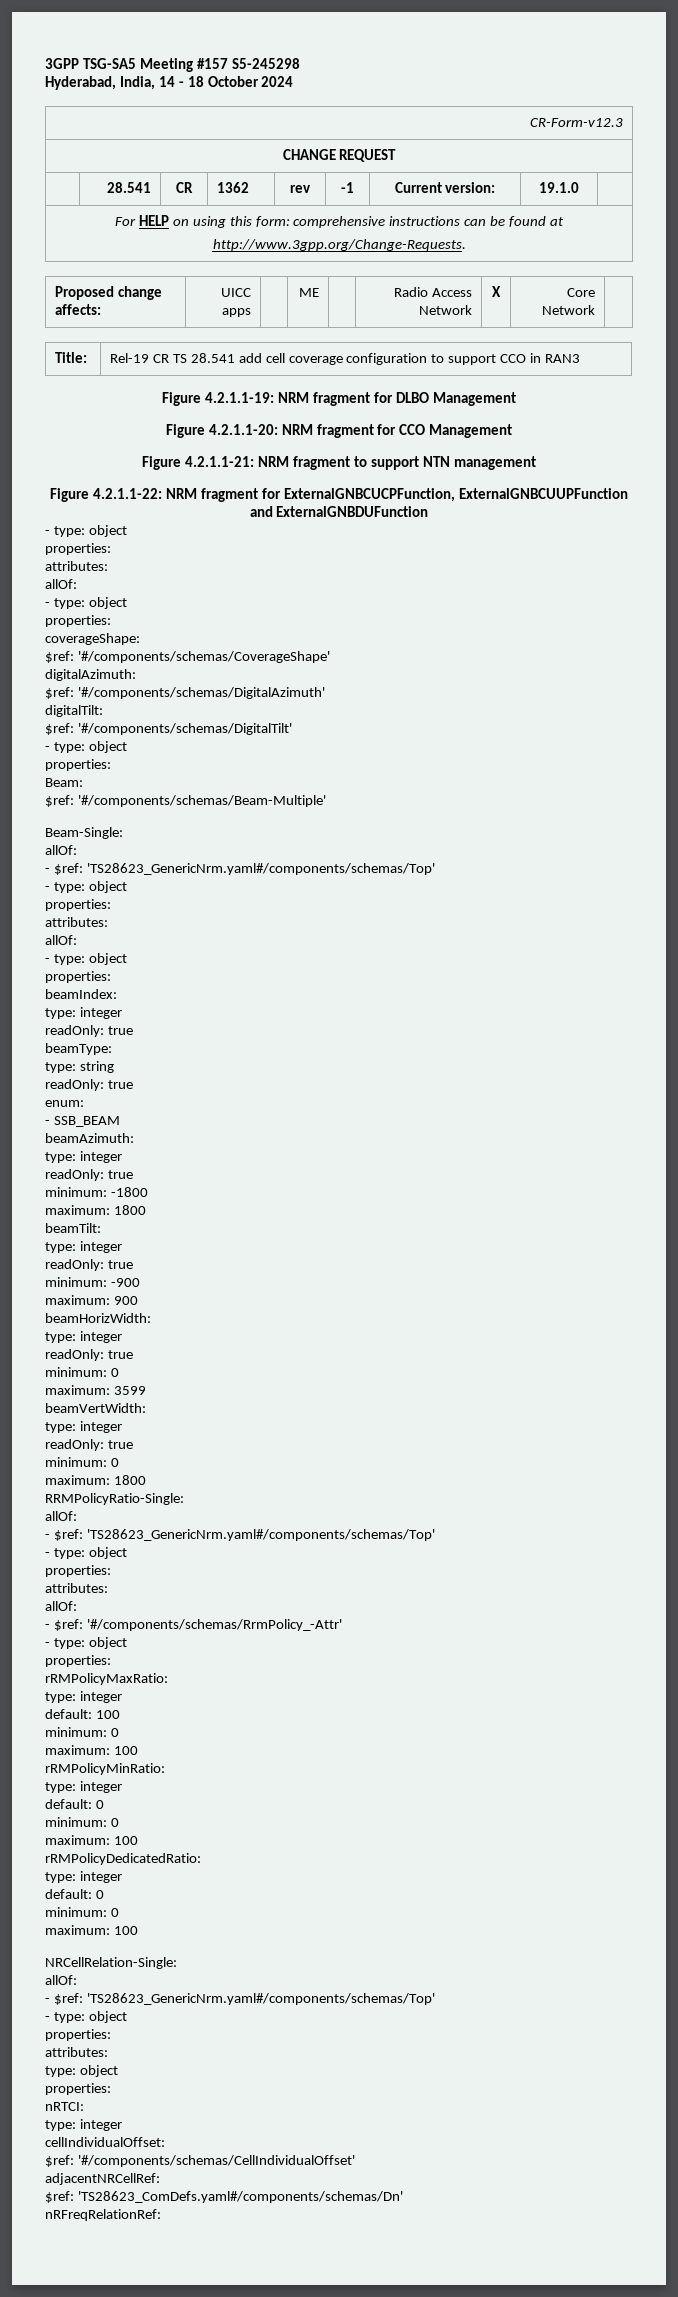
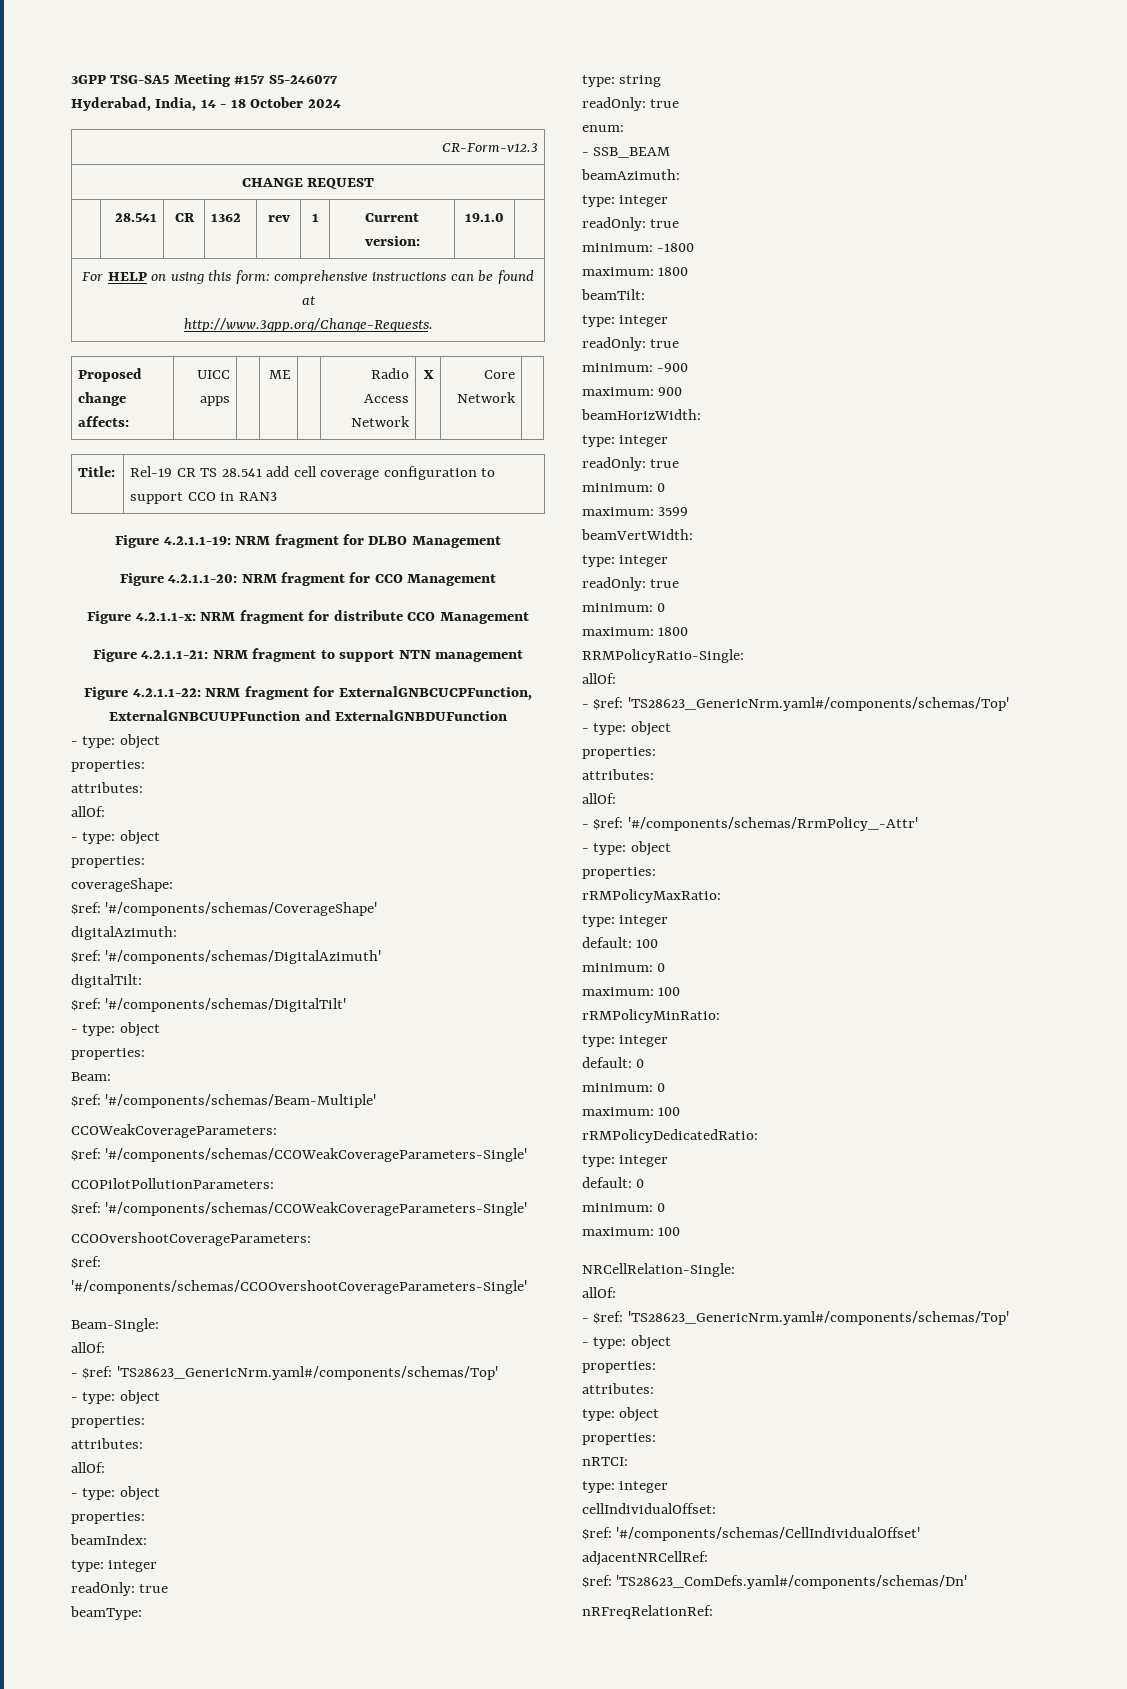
- 3GPP TSG-SA5 Meeting #157 S5-245298
+ 3GPP TSG-SA5 Meeting #157 S5-246077
- | 28.541 | CR | 1362 | rev | -1 | Current version: | 19.1.0 |
+ | 28.541 | CR | 1362 | rev | 1 | Current version: | 19.1.0 |
+ Figure 4.2.1.1-x: NRM fragment for distribute CCO Management
+ CCOWeakCoverageParameters:
+ $ref: '#/components/schemas/CCOWeakCoverageParameters-Single'
+ CCOPilotPollutionParameters:
+ $ref: '#/components/schemas/CCOWeakCoverageParameters-Single'
+ CCOOvershootCoverageParameters:
+ $ref: '#/components/schemas/CCOOvershootCoverageParameters-Single'

